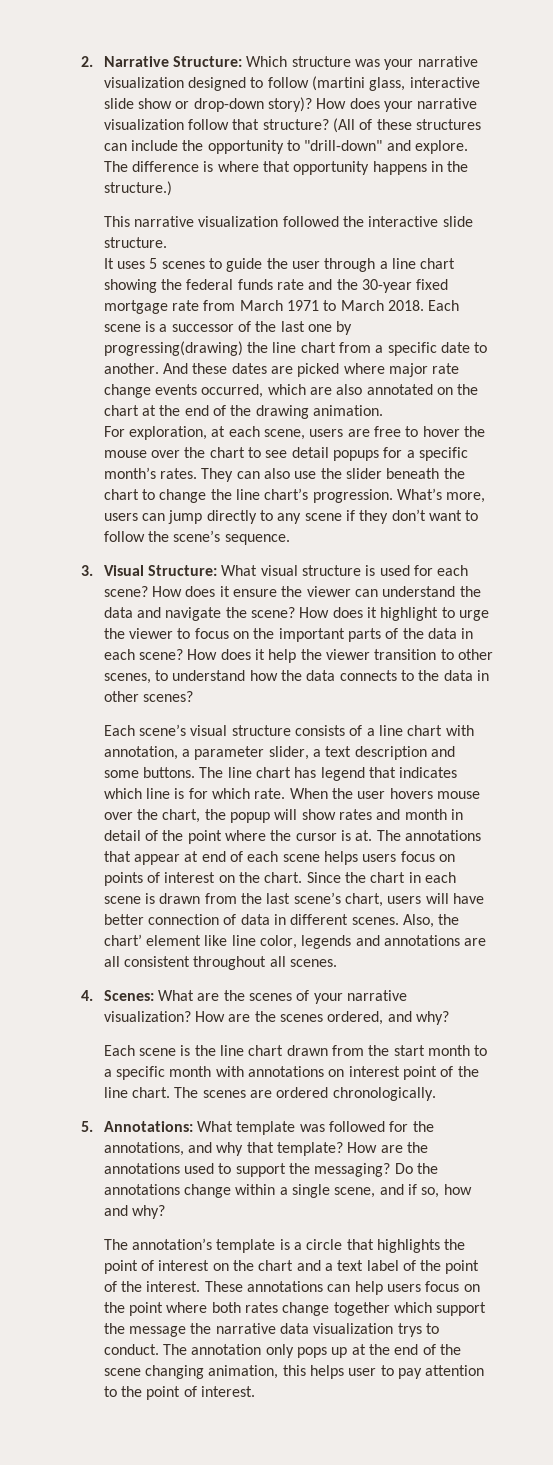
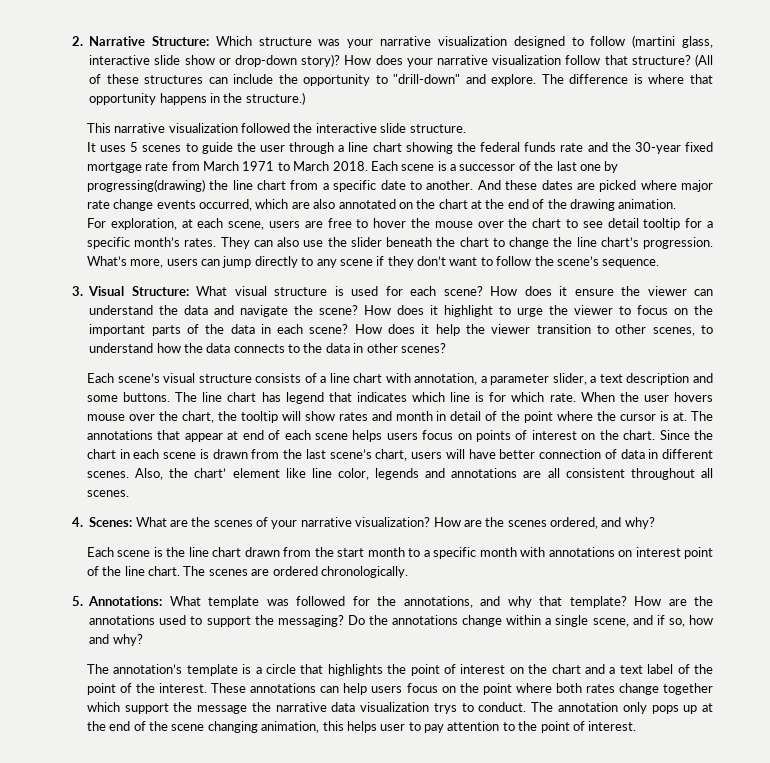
- For exploration, at each scene, users are free to hover the mouse over the chart to see detail popups for a specific month’s rates.
+ For exploration, at each scene, users are free to hover the mouse over the chart to see detail tooltip for a specific month’s rates.
- When the user hovers mouse over the chart, the popup will show rates and month in detail of the point where the cursor is at.
+ When the user hovers mouse over the chart, the tooltip will show rates and month in detail of the point where the cursor is at.

